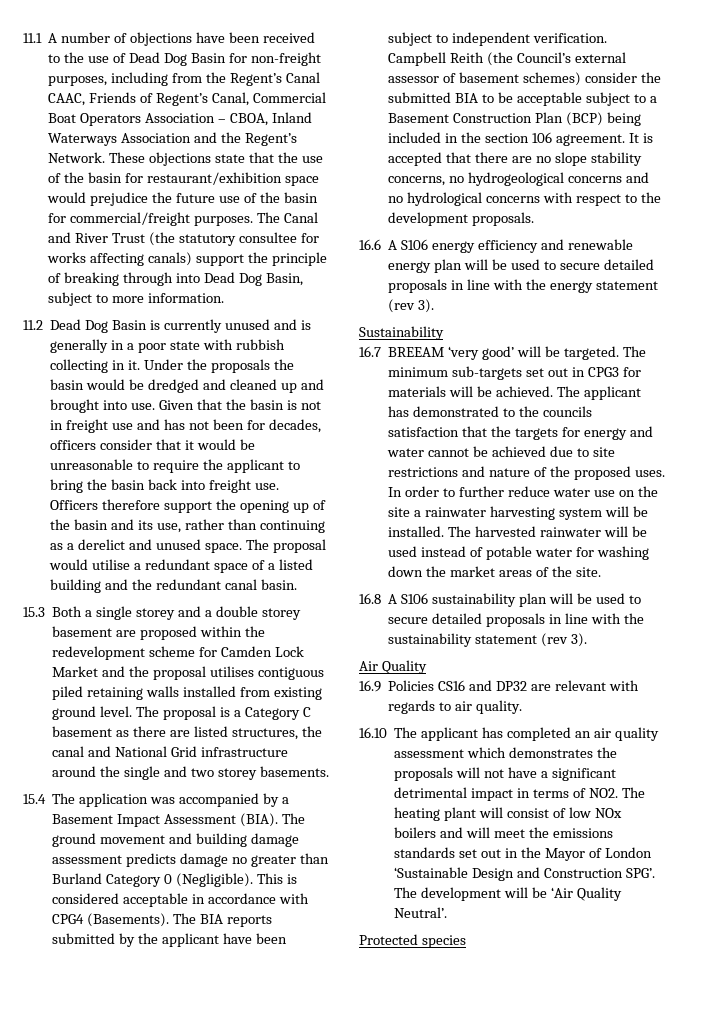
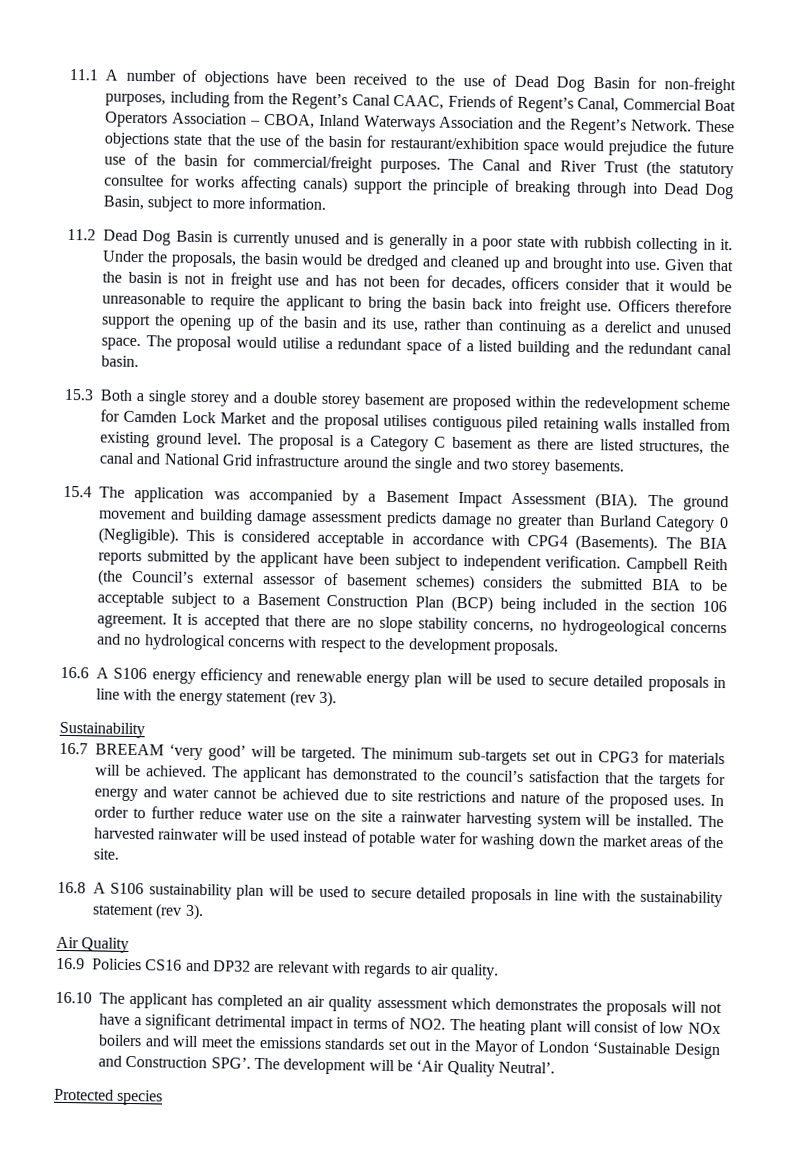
- Under the proposals the basin would be dredged and cleaned up and brought into use.
+ Under the proposals, the basin would be dredged and cleaned up and brought into use.
- Campbell Reith (the Council’s external assessor of basement schemes) consider the submitted BIA to be acceptable subject to a Basement Construction Plan (BCP) being included in the section 106 agreement.
+ Campbell Reith (the Council’s external assessor of basement schemes) considers the submitted BIA to be acceptable subject to a Basement Construction Plan (BCP) being included in the section 106 agreement.
- The applicant has demonstrated to the councils satisfaction that the targets for energy and water cannot be achieved due to site restrictions and nature of the proposed uses.
+ The applicant has demonstrated to the council’s satisfaction that the targets for energy and water cannot be achieved due to site restrictions and nature of the proposed uses.

